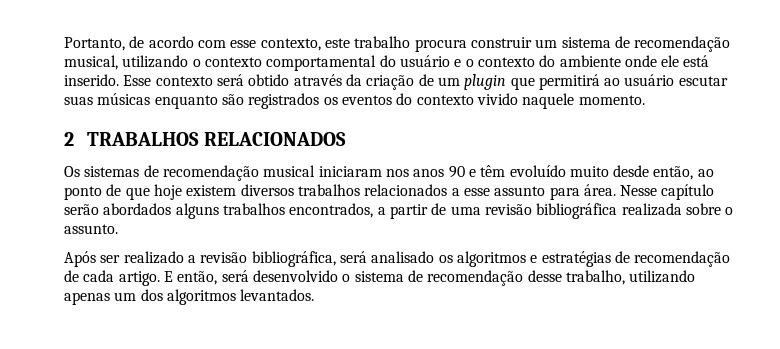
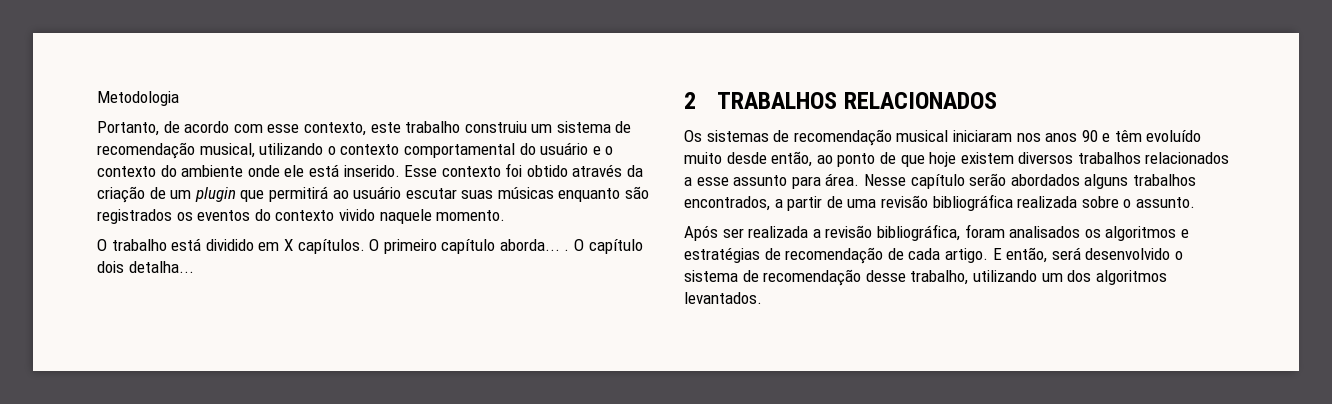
+ Metodologia
- Portanto, de acordo com esse contexto, este trabalho procura construir um sistema de recomendação musical, utilizando o contexto comportamental do usuário e o contexto do ambiente onde ele está inserido.
+ Portanto, de acordo com esse contexto, este trabalho construiu um sistema de recomendação musical, utilizando o contexto comportamental do usuário e o contexto do ambiente onde ele está inserido.
- Esse contexto será obtido através da criação de um plugin que permitirá ao usuário escutar suas músicas enquanto são registrados os eventos do contexto vivido naquele momento.
+ Esse contexto foi obtido através da criação de um plugin que permitirá ao usuário escutar suas músicas enquanto são registrados os eventos do contexto vivido naquele momento.
+ O trabalho está dividido em X capítulos. O primeiro capítulo aborda... . O capítulo dois detalha...
- Após ser realizado a revisão bibliográfica, será analisado os algoritmos e estratégias de recomendação de cada artigo.
+ Após ser realizada a revisão bibliográfica, foram analisados os algoritmos e estratégias de recomendação de cada artigo.
- E então, será desenvolvido o sistema de recomendação desse trabalho, utilizando apenas um dos algoritmos levantados.
+ E então, será desenvolvido o sistema de recomendação desse trabalho, utilizando um dos algoritmos levantados.

